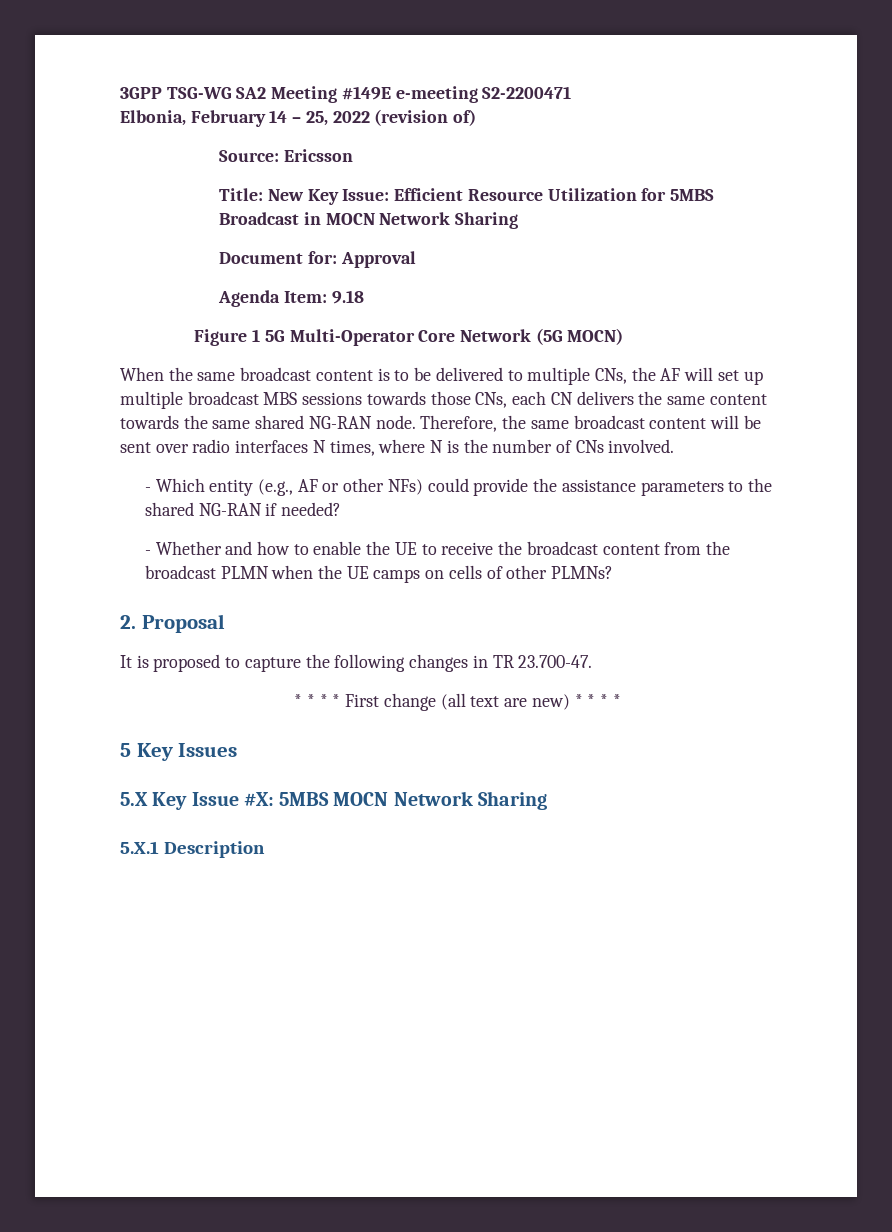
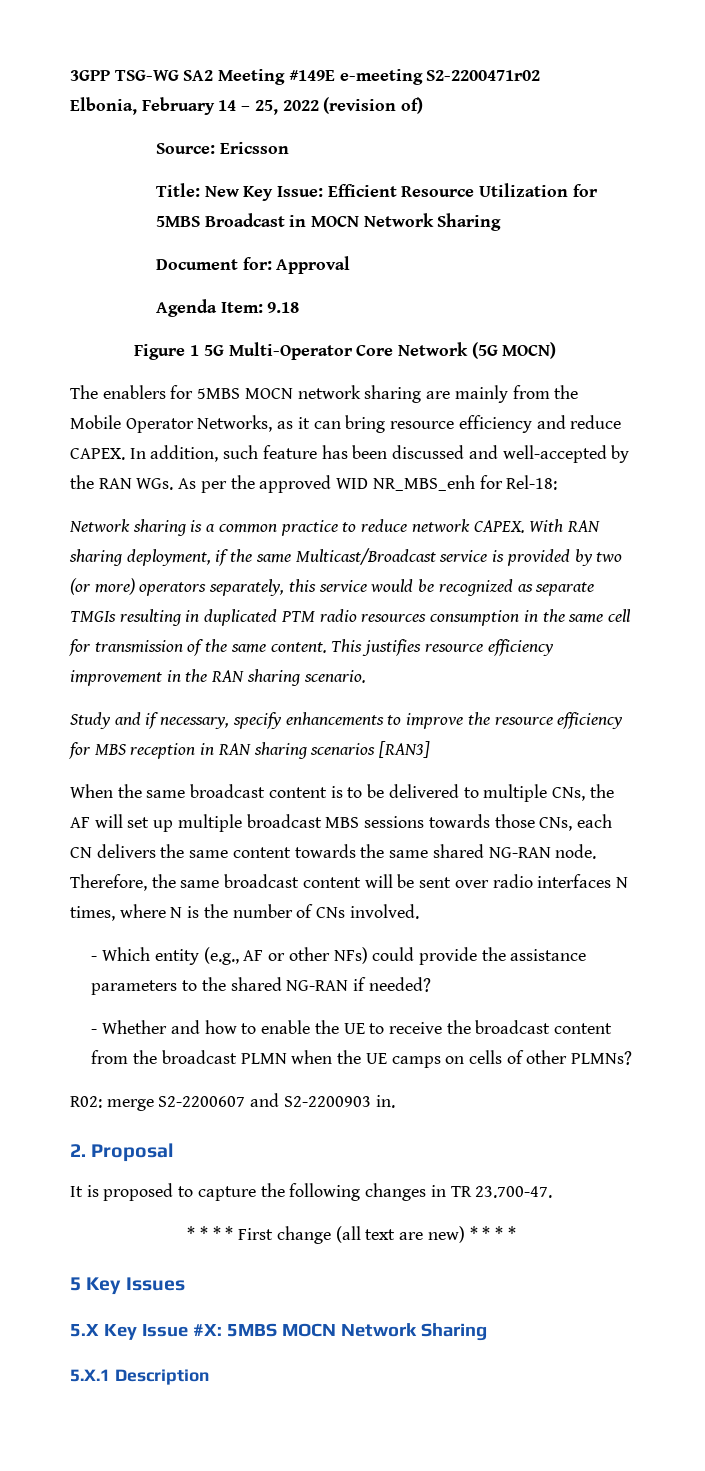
- 3GPP TSG-WG SA2 Meeting #149E e-meeting S2-2200471
+ 3GPP TSG-WG SA2 Meeting #149E e-meeting S2-2200471r02
+ The enablers for 5MBS MOCN network sharing are mainly from the Mobile Operator Networks, as it can bring resource efficiency and reduce CAPEX. In addition, such feature has been discussed and well-accepted by the RAN WGs. As per the approved WID NR_MBS_enh for Rel-18:
+ Network sharing is a common practice to reduce network CAPEX. With RAN sharing deployment, if the same Multicast/Broadcast service is provided by two (or more) operators separately, this service would be recognized as separate TMGIs resulting in duplicated PTM radio resources consumption in the same cell for transmission of the same content. This justifies resource efficiency improvement in the RAN sharing scenario.
+ Study and if necessary, specify enhancements to improve the resource efficiency for MBS reception in RAN sharing scenarios [RAN3]
+ R02: merge S2-2200607 and S2-2200903 in.

